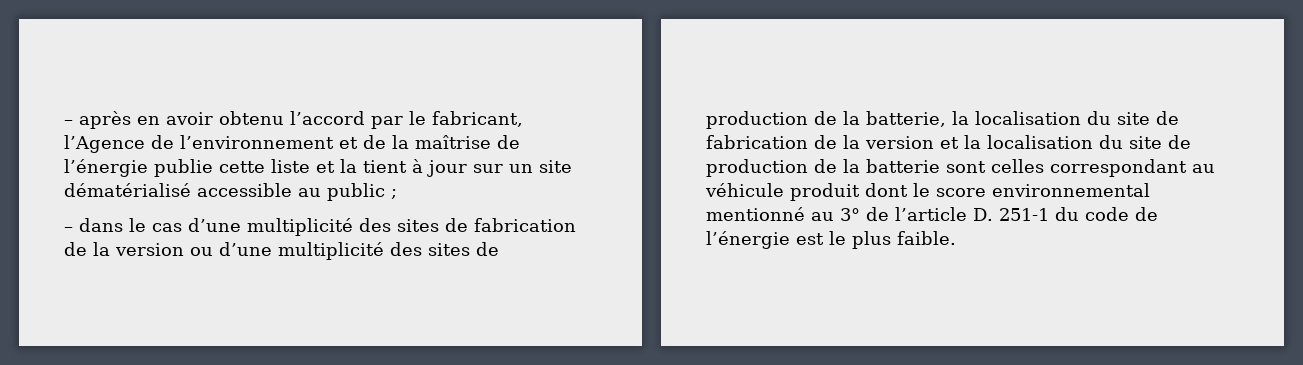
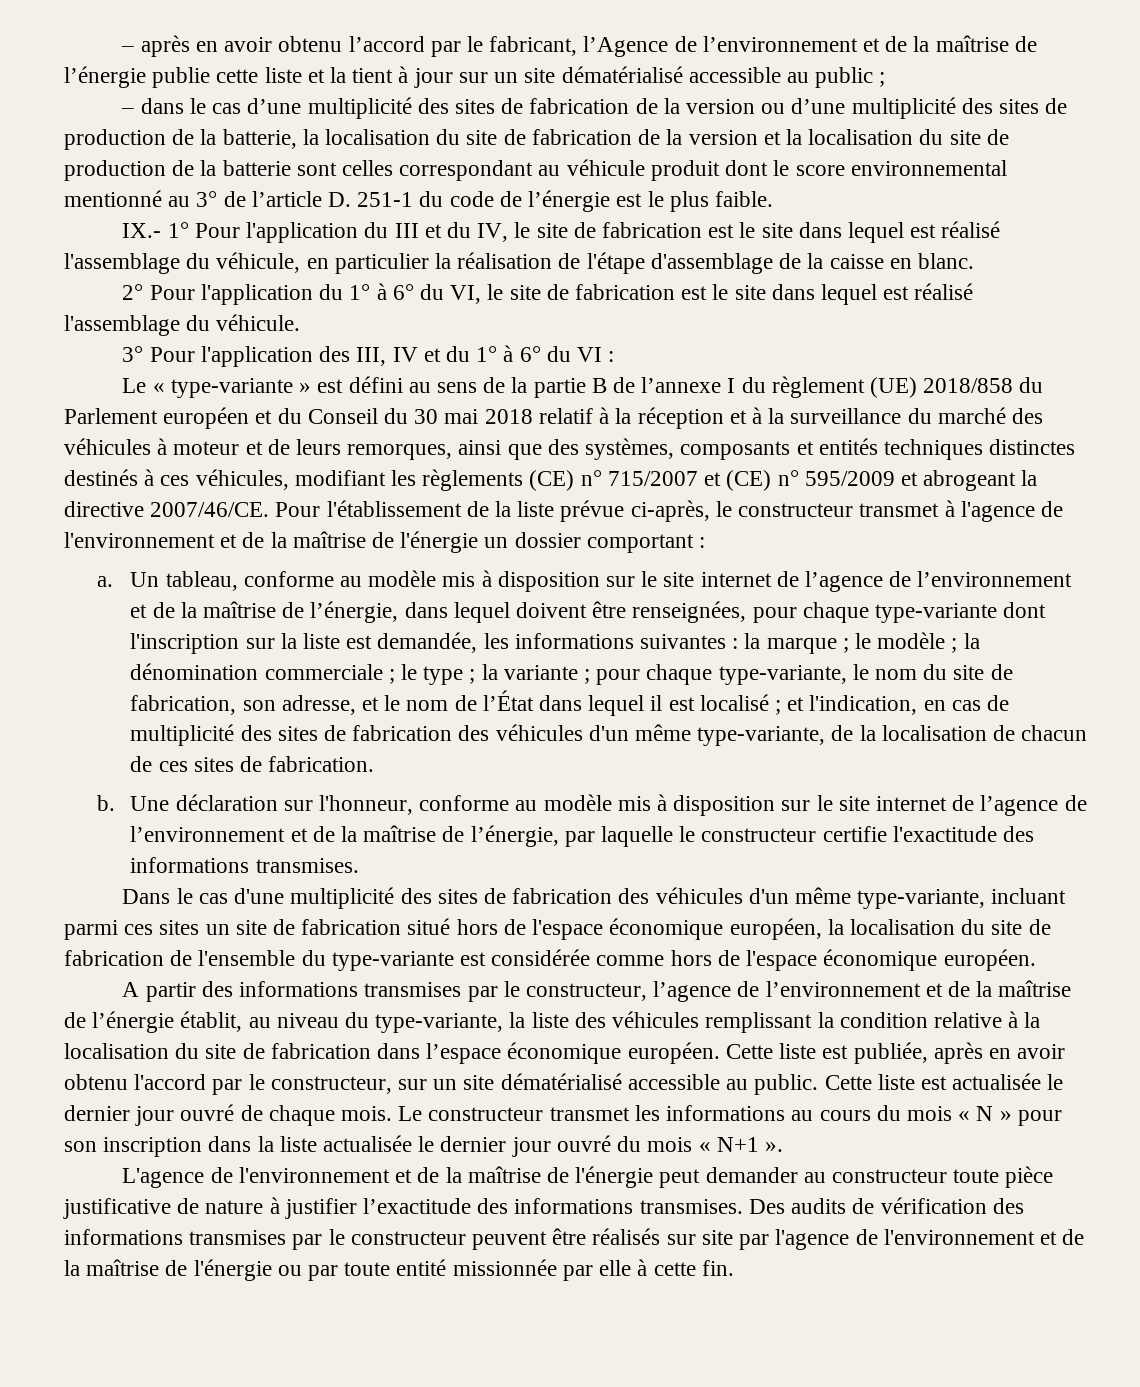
+ IX.- 1° Pour l'application du III et du IV, le site de fabrication est le site dans lequel est réalisé l'assemblage du véhicule, en particulier la réalisation de l'étape d'assemblage de la caisse en blanc.
+ 2° Pour l'application du 1° à 6° du VI, le site de fabrication est le site dans lequel est réalisé l'assemblage du véhicule.
+ 3° Pour l'application des III, IV et du 1° à 6° du VI :
+ Le « type-variante » est défini au sens de la partie B de l’annexe I du règlement (UE) 2018/858 du Parlement européen et du Conseil du 30 mai 2018 relatif à la réception et à la surveillance du marché des véhicules à moteur et de leurs remorques, ainsi que des systèmes, composants et entités techniques distinctes destinés à ces véhicules, modifiant les règlements (CE) n° 715/2007 et (CE) n° 595/2009 et abrogeant la directive 2007/46/CE. Pour l'établissement de la liste prévue ci-après, le constructeur transmet à l'agence de l'environnement et de la maîtrise de l'énergie un dossier comportant :
+ a. Un tableau, conforme au modèle mis à disposition sur le site internet de l’agence de l’environnement et de la maîtrise de l’énergie, dans lequel doivent être renseignées, pour chaque type-variante dont l'inscription sur la liste est demandée, les informations suivantes : la marque ; le modèle ; la dénomination commerciale ; le type ; la variante ; pour chaque type-variante, le nom du site de fabrication, son adresse, et le nom de l’État dans lequel il est localisé ; et l'indication, en cas de multiplicité des sites de fabrication des véhicules d'un même type-variante, de la localisation de chacun de ces sites de fabrication.
+ b. Une déclaration sur l'honneur, conforme au modèle mis à disposition sur le site internet de l’agence de l’environnement et de la maîtrise de l’énergie, par laquelle le constructeur certifie l'exactitude des informations transmises.
+ Dans le cas d'une multiplicité des sites de fabrication des véhicules d'un même type-variante, incluant parmi ces sites un site de fabrication situé hors de l'espace économique européen, la localisation du site de fabrication de l'ensemble du type-variante est considérée comme hors de l'espace économique européen.
+ A partir des informations transmises par le constructeur, l’agence de l’environnement et de la maîtrise de l’énergie établit, au niveau du type-variante, la liste des véhicules remplissant la condition relative à la localisation du site de fabrication dans l’espace économique européen. Cette liste est publiée, après en avoir obtenu l'accord par le constructeur, sur un site dématérialisé accessible au public. Cette liste est actualisée le dernier jour ouvré de chaque mois. Le constructeur transmet les informations au cours du mois « N » pour son inscription dans la liste actualisée le dernier jour ouvré du mois « N+1 ».
+ L'agence de l'environnement et de la maîtrise de l'énergie peut demander au constructeur toute pièce justificative de nature à justifier l’exactitude des informations transmises. Des audits de vérification des informations transmises par le constructeur peuvent être réalisés sur site par l'agence de l'environnement et de la maîtrise de l'énergie ou par toute entité missionnée par elle à cette fin.

